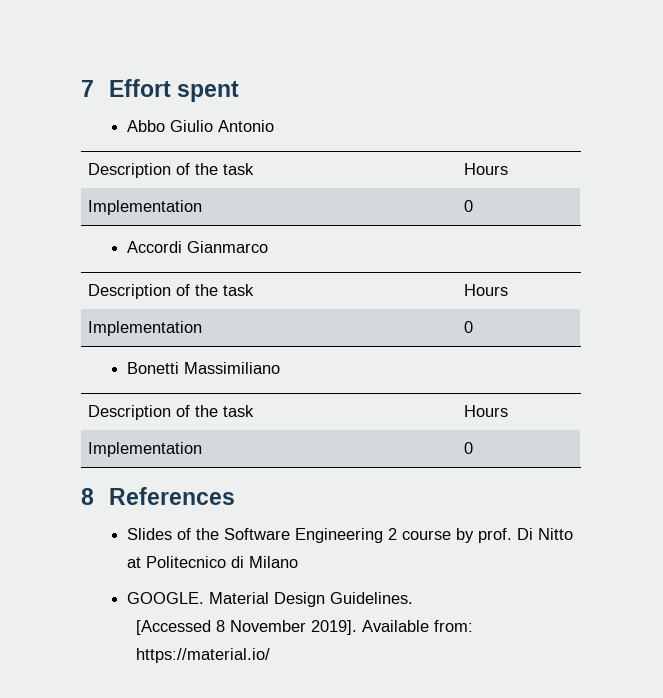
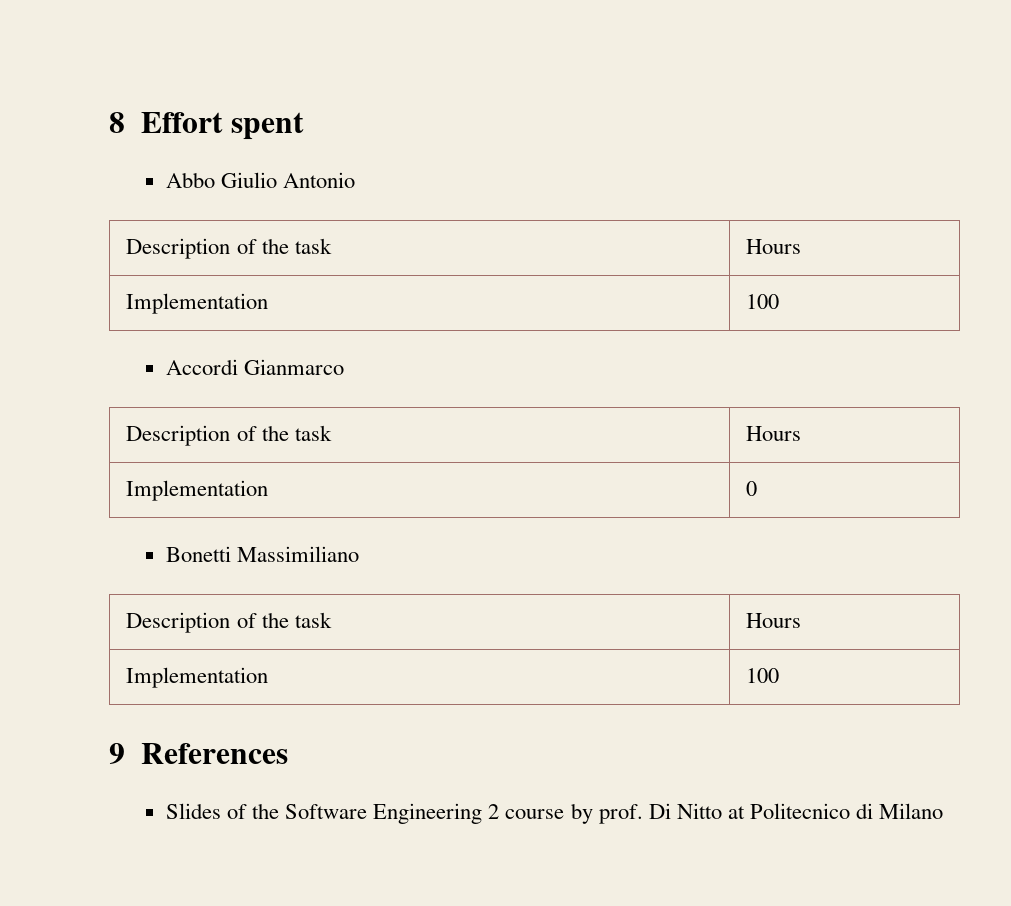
- 7 Effort spent
+ 8 Effort spent
  Abbo Giulio Antonio
  Description of the task | Hours
- Implementation | 0
+ Implementation | 100
  Bonetti Massimiliano
  Description of the task | Hours
- Implementation | 0
- 8 References
+ Implementation | 100
+ 9 References
- GOOGLE. Material Design Guidelines.
- [Accessed 8 November 2019]. Available from: https://material.io/

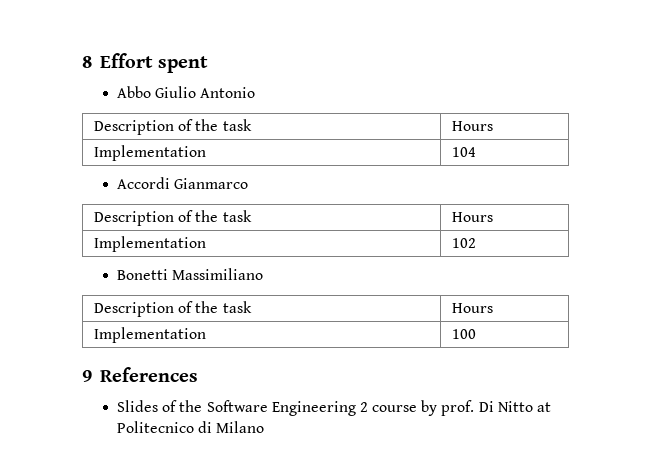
  Abbo Giulio Antonio
  Description of the task | Hours
- Implementation | 100
+ Implementation | 104
- Implementation | 0
+ Implementation | 102

